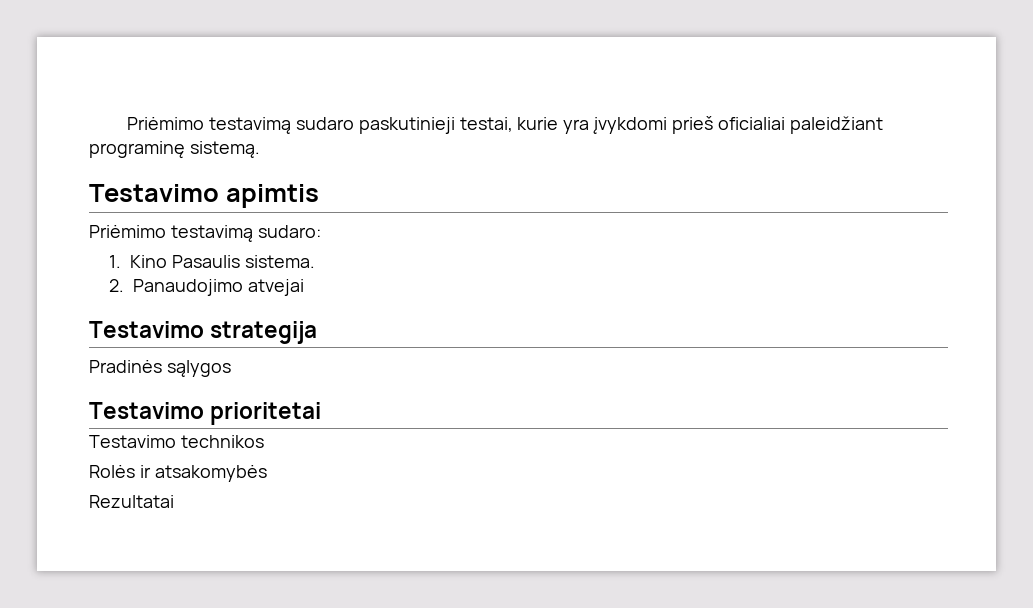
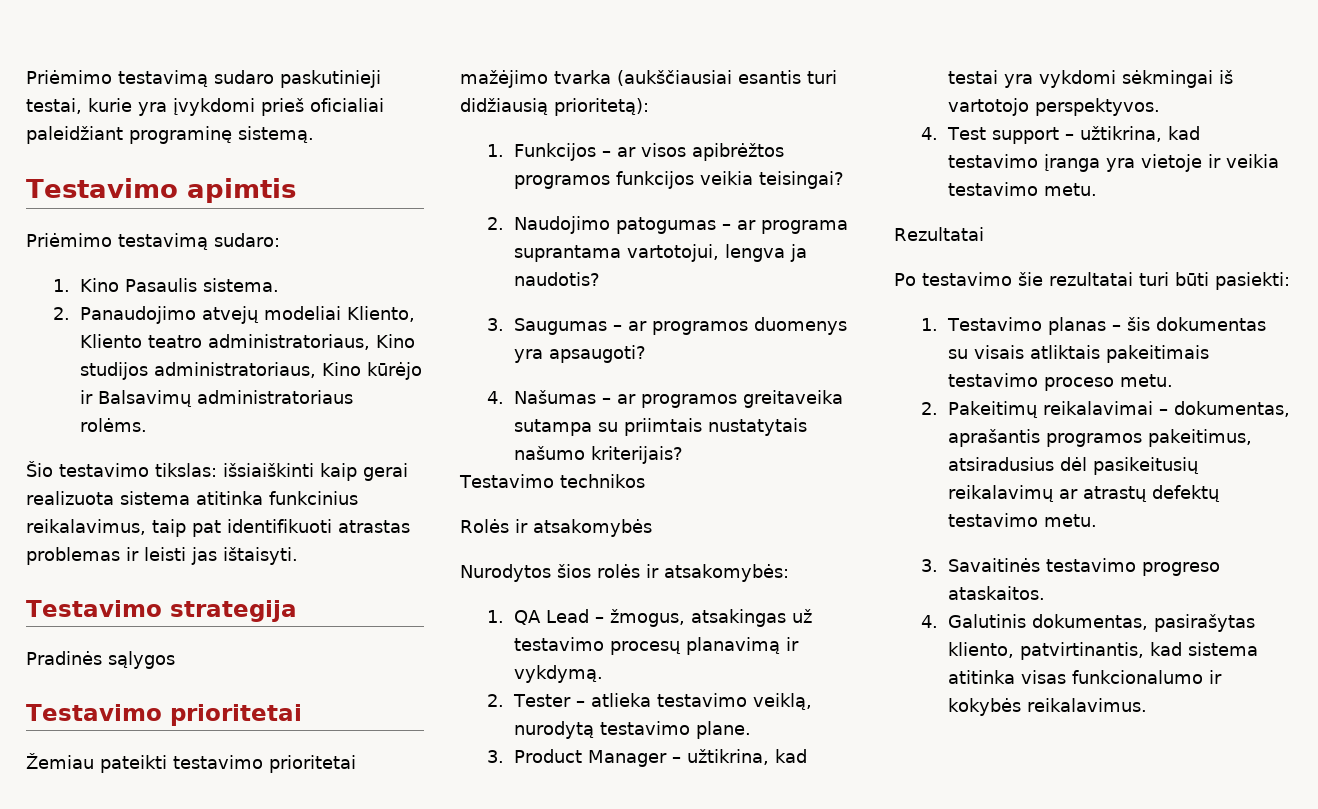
- 2. Panaudojimo atvejai
+ 2. Panaudojimo atvejų modeliai Kliento, Kliento teatro administratoriaus, Kino studijos administratoriaus, Kino kūrėjo ir Balsavimų administratoriaus rolėms.
+ Šio testavimo tikslas: išsiaiškinti kaip gerai realizuota sistema atitinka funkcinius reikalavimus, taip pat identifikuoti atrastas problemas ir leisti jas ištaisyti.
+ Žemiau pateikti testavimo prioritetai mažėjimo tvarka (aukščiausiai esantis turi didžiausią prioritetą):
+ 1. Funkcijos – ar visos apibrėžtos programos funkcijos veikia teisingai?
+ 2. Naudojimo patogumas – ar programa suprantama vartotojui, lengva ja naudotis?
+ 3. Saugumas – ar programos duomenys yra apsaugoti?
+ 4. Našumas – ar programos greitaveika sutampa su priimtais nustatytais našumo kriterijais?
+ Nurodytos šios rolės ir atsakomybės:
+ 1. QA Lead – žmogus, atsakingas už testavimo procesų planavimą ir vykdymą.
+ 2. Tester – atlieka testavimo veiklą, nurodytą testavimo plane.
+ 3. Product Manager – užtikrina, kad testai yra vykdomi sėkmingai iš vartotojo perspektyvos.
+ 4. Test support – užtikrina, kad testavimo įranga yra vietoje ir veikia testavimo metu.
  Rezultatai
+ Po testavimo šie rezultatai turi būti pasiekti:
+ 1. Testavimo planas – šis dokumentas su visais atliktais pakeitimais testavimo proceso metu.
+ 2. Pakeitimų reikalavimai – dokumentas, aprašantis programos pakeitimus, atsiradusius dėl pasikeitusių reikalavimų ar atrastų defektų testavimo metu.
+ 3. Savaitinės testavimo progreso ataskaitos.
+ 4. Galutinis dokumentas, pasirašytas kliento, patvirtinantis, kad sistema atitinka visas funkcionalumo ir kokybės reikalavimus.

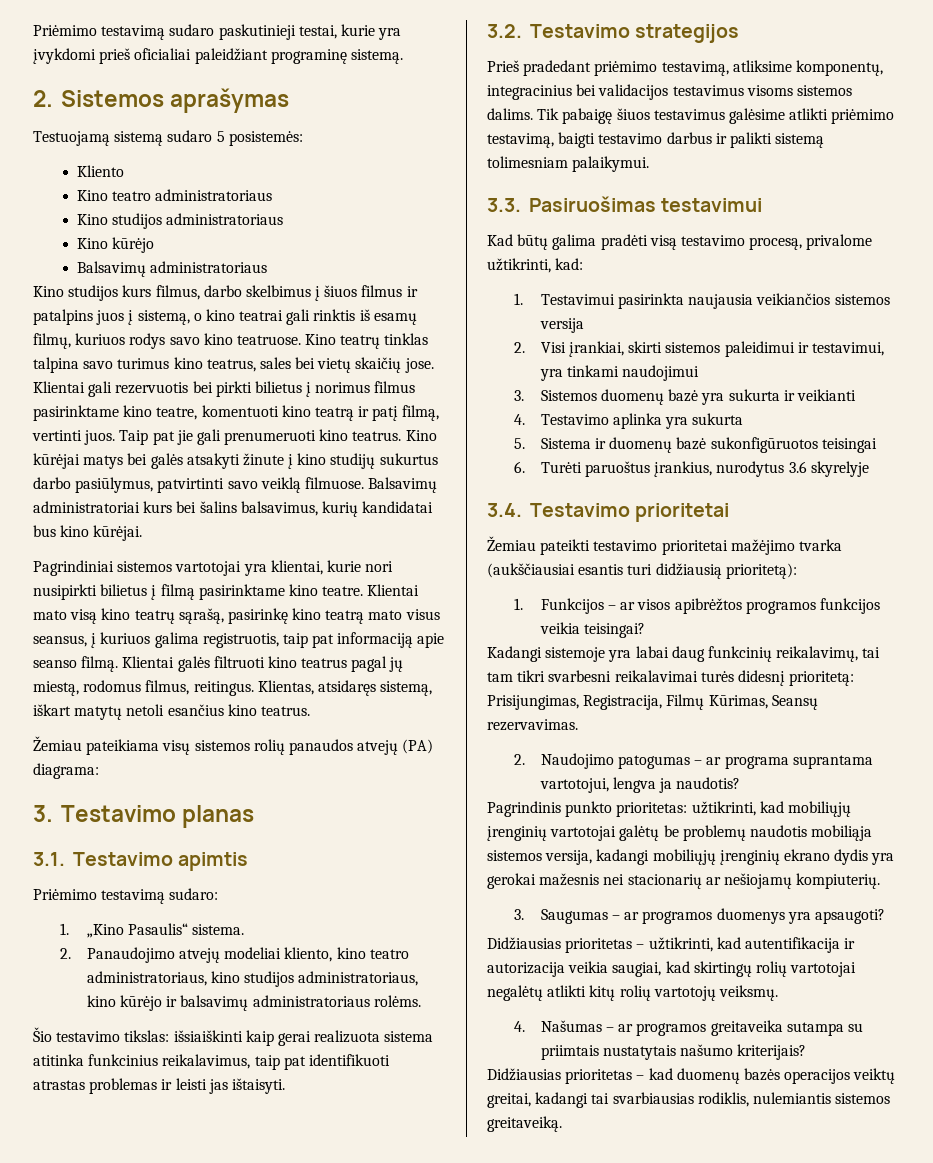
- Testavimo apimtis
+ 2. Sistemos aprašymas
+ Testuojamą sistemą sudaro 5 posistemės:
+ Kliento
+ Kino teatro administratoriaus
+ Kino studijos administratoriaus
+ Kino kūrėjo
+ Balsavimų administratoriaus
+ Kino studijos kurs filmus, darbo skelbimus į šiuos filmus ir patalpins juos į sistemą, o kino teatrai gali rinktis iš esamų filmų, kuriuos rodys savo kino teatruose. Kino teatrų tinklas talpina savo turimus kino teatrus, sales bei vietų skaičių jose. Klientai gali rezervuotis bei pirkti bilietus į norimus filmus pasirinktame kino teatre, komentuoti kino teatrą ir patį filmą, vertinti juos. Taip pat jie gali prenumeruoti kino teatrus. Kino kūrėjai matys bei galės atsakyti žinute į kino studijų sukurtus darbo pasiūlymus, patvirtinti savo veiklą filmuose. Balsavimų administratoriai kurs bei šalins balsavimus, kurių kandidatai bus kino kūrėjai.
+ Pagrindiniai sistemos vartotojai yra klientai, kurie nori nusipirkti bilietus į filmą pasirinktame kino teatre. Klientai mato visą kino teatrų sąrašą, pasirinkę kino teatrą mato visus seansus, į kuriuos galima registruotis, taip pat informaciją apie seanso filmą. Klientai galės filtruoti kino teatrus pagal jų miestą, rodomus filmus, reitingus. Klientas, atsidaręs sistemą, iškart matytų netoli esančius kino teatrus.
+ Žemiau pateikiama visų sistemos rolių panaudos atvejų (PA) diagrama:
+ 3. Testavimo planas
+ 3.1. Testavimo apimtis
- 1. Kino Pasaulis sistema.
+ 1. „Kino Pasaulis“ sistema.
- 2. Panaudojimo atvejų modeliai Kliento, Kliento teatro administratoriaus, Kino studijos administratoriaus, Kino kūrėjo ir Balsavimų administratoriaus rolėms.
+ 2. Panaudojimo atvejų modeliai kliento, kino teatro administratoriaus, kino studijos administratoriaus, kino kūrėjo ir balsavimų administratoriaus rolėms.
- Testavimo strategija
- Pradinės sąlygos
- Testavimo prioritetai
+ 3.2. Testavimo strategijos
+ Prieš pradedant priėmimo testavimą, atliksime komponentų, integracinius bei validacijos testavimus visoms sistemos dalims. Tik pabaigę šiuos testavimus galėsime atlikti priėmimo testavimą, baigti testavimo darbus ir palikti sistemą tolimesniam palaikymui.
+ 3.3. Pasiruošimas testavimui
+ Kad būtų galima pradėti visą testavimo procesą, privalome užtikrinti, kad:
+ 1. Testavimui pasirinkta naujausia veikiančios sistemos versija
+ 2. Visi įrankiai, skirti sistemos paleidimui ir testavimui, yra tinkami naudojimui
+ 3. Sistemos duomenų bazė yra sukurta ir veikianti
+ 4. Testavimo aplinka yra sukurta
+ 5. Sistema ir duomenų bazė sukonfigūruotos teisingai
+ 6. Turėti paruoštus įrankius, nurodytus 3.6 skyrelyje
+ 3.4. Testavimo prioritetai
+ Kadangi sistemoje yra labai daug funkcinių reikalavimų, tai tam tikri svarbesni reikalavimai turės didesnį prioritetą: Prisijungimas, Registracija, Filmų Kūrimas, Seansų rezervavimas.
+ Pagrindinis punkto prioritetas: užtikrinti, kad mobiliųjų įrenginių vartotojai galėtų be problemų naudotis mobiliąja sistemos versija, kadangi mobiliųjų įrenginių ekrano dydis yra gerokai mažesnis nei stacionarių ar nešiojamų kompiuterių.
+ Didžiausias prioritetas – užtikrinti, kad autentifikacija ir autorizacija veikia saugiai, kad skirtingų rolių vartotojai negalėtų atlikti kitų rolių vartotojų veiksmų.
- Testavimo technikos
- Rolės ir atsakomybės
- Nurodytos šios rolės ir atsakomybės:
- 1. QA Lead – žmogus, atsakingas už testavimo procesų planavimą ir vykdymą.
- 2. Tester – atlieka testavimo veiklą, nurodytą testavimo plane.
- 3. Product Manager – užtikrina, kad testai yra vykdomi sėkmingai iš vartotojo perspektyvos.
- 4. Test support – užtikrina, kad testavimo įranga yra vietoje ir veikia testavimo metu.
- Rezultatai
- Po testavimo šie rezultatai turi būti pasiekti:
- 1. Testavimo planas – šis dokumentas su visais atliktais pakeitimais testavimo proceso metu.
- 2. Pakeitimų reikalavimai – dokumentas, aprašantis programos pakeitimus, atsiradusius dėl pasikeitusių reikalavimų ar atrastų defektų testavimo metu.
- 3. Savaitinės testavimo progreso ataskaitos.
- 4. Galutinis dokumentas, pasirašytas kliento, patvirtinantis, kad sistema atitinka visas funkcionalumo ir kokybės reikalavimus.
+ Didžiausias prioritetas – kad duomenų bazės operacijos veiktų greitai, kadangi tai svarbiausias rodiklis, nulemiantis sistemos greitaveiką.

